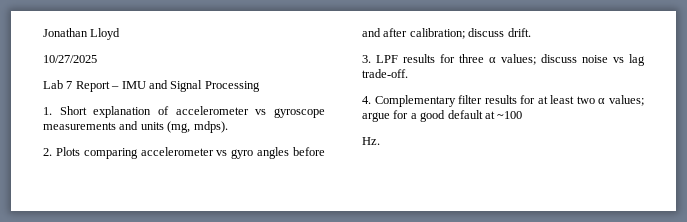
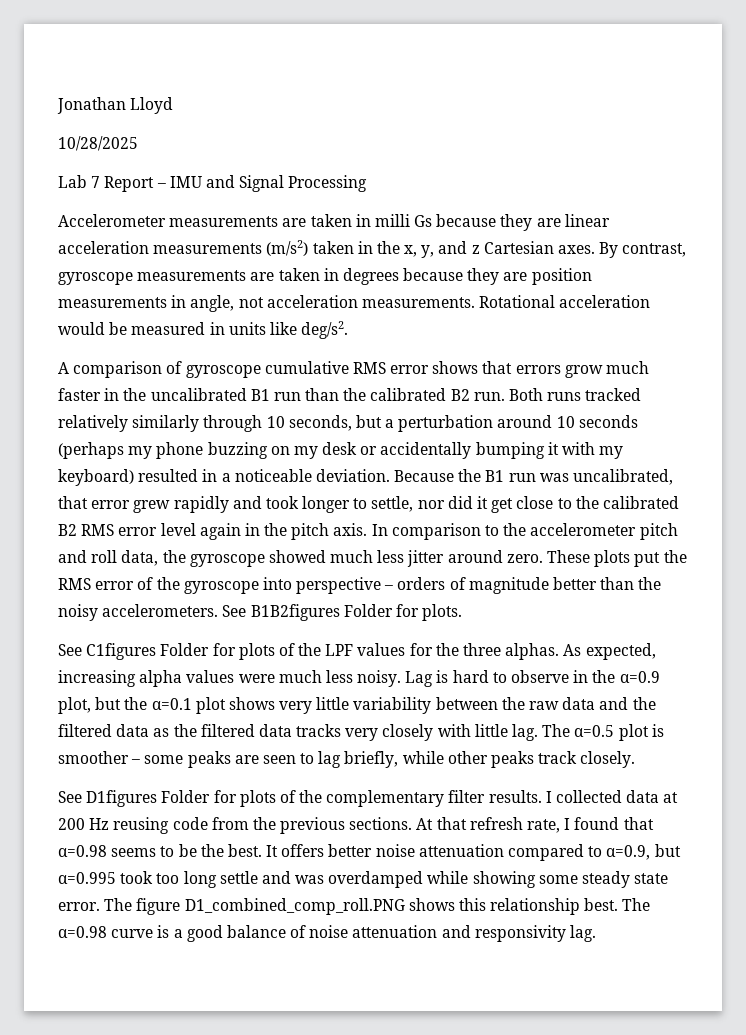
- 10/27/2025
+ 10/28/2025
- 1. Short explanation of accelerometer vs gyroscope measurements and units (mg, mdps).
- 2. Plots comparing accelerometer vs gyro angles before and after calibration; discuss drift.
- 3. LPF results for three α values; discuss noise vs lag trade‑off.
- 4. Complementary filter results for at least two α values; argue for a good default at ~100
- Hz.
+ Accelerometer measurements are taken in milli Gs because they are linear acceleration measurements (m/s2) taken in the x, y, and z Cartesian axes. By contrast, gyroscope measurements are taken in degrees because they are position measurements in angle, not acceleration measurements. Rotational acceleration would be measured in units like deg/s2.
+ A comparison of gyroscope cumulative RMS error shows that errors grow much faster in the uncalibrated B1 run than the calibrated B2 run. Both runs tracked relatively similarly through 10 seconds, but a perturbation around 10 seconds (perhaps my phone buzzing on my desk or accidentally bumping it with my keyboard) resulted in a noticeable deviation. Because the B1 run was uncalibrated, that error grew rapidly and took longer to settle, nor did it get close to the calibrated B2 RMS error level again in the pitch axis. In comparison to the accelerometer pitch and roll data, the gyroscope showed much less jitter around zero. These plots put the RMS error of the gyroscope into perspective – orders of magnitude better than the noisy accelerometers. See B1B2figures Folder for plots.
+ See C1figures Folder for plots of the LPF values for the three alphas. As expected, increasing alpha values were much less noisy. Lag is hard to observe in the α=0.9 plot, but the α=0.1 plot shows very little variability between the raw data and the filtered data as the filtered data tracks very closely with little lag. The α=0.5 plot is smoother – some peaks are seen to lag briefly, while other peaks track closely.
+ See D1figures Folder for plots of the complementary filter results. I collected data at 200 Hz reusing code from the previous sections. At that refresh rate, I found that α=0.98 seems to be the best. It offers better noise attenuation compared to α=0.9, but α=0.995 took too long settle and was overdamped while showing some steady state error. The figure D1_combined_comp_roll.PNG shows this relationship best. The α=0.98 curve is a good balance of noise attenuation and responsivity lag.

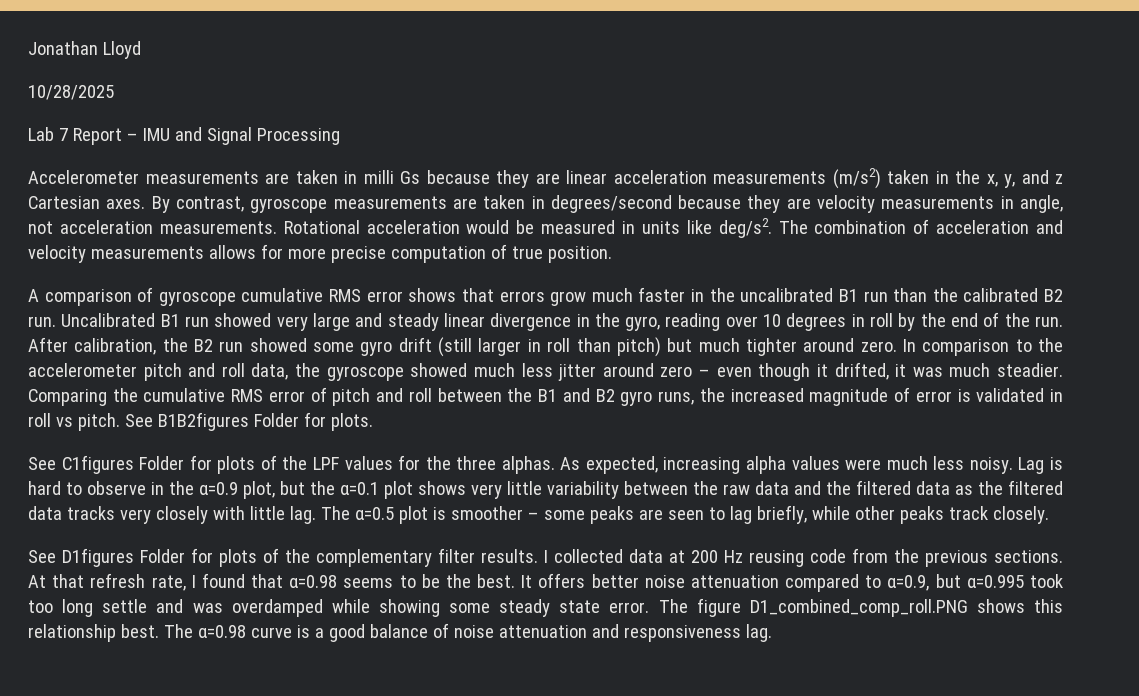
- By contrast, gyroscope measurements are taken in degrees because they are position measurements in angle, not acceleration measurements.
+ By contrast, gyroscope measurements are taken in degrees/second because they are velocity measurements in angle, not acceleration measurements.
+ The combination of acceleration and velocity measurements allows for more precise computation of true position.
- Both runs tracked relatively similarly through 10 seconds, but a perturbation around 10 seconds (perhaps my phone buzzing on my desk or accidentally bumping it with my keyboard) resulted in a noticeable deviation. Because the B1 run was uncalibrated, that error grew rapidly and took longer to settle, nor did it get close to the calibrated B2 RMS error level again in the pitch axis.
+ Uncalibrated B1 run showed very large and steady linear divergence in the gyro, reading over 10 degrees in roll by the end of the run. After calibration, the B2 run showed some gyro drift (still larger in roll than pitch) but much tighter around zero.
- In comparison to the accelerometer pitch and roll data, the gyroscope showed much less jitter around zero. These plots put the RMS error of the gyroscope into perspective – orders of magnitude better than the noisy accelerometers.
+ In comparison to the accelerometer pitch and roll data, the gyroscope showed much less jitter around zero – even though it drifted, it was much steadier. Comparing the cumulative RMS error of pitch and roll between the B1 and B2 gyro runs, the increased magnitude of error is validated in roll vs pitch.
- The α=0.98 curve is a good balance of noise attenuation and responsivity lag.
+ The α=0.98 curve is a good balance of noise attenuation and responsiveness lag.

